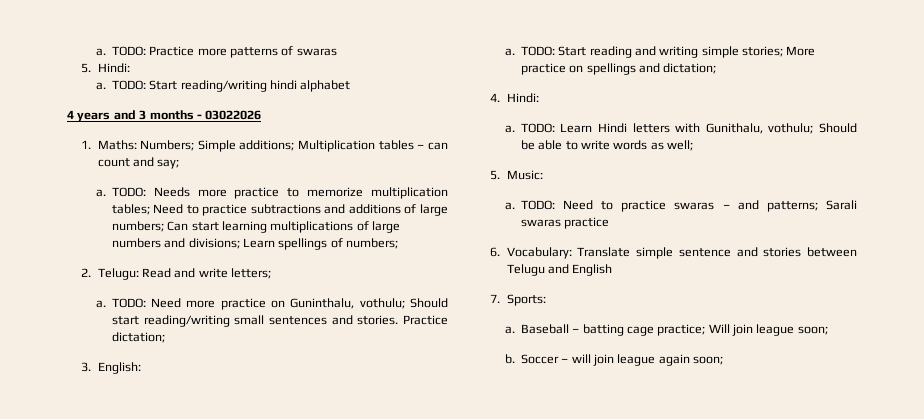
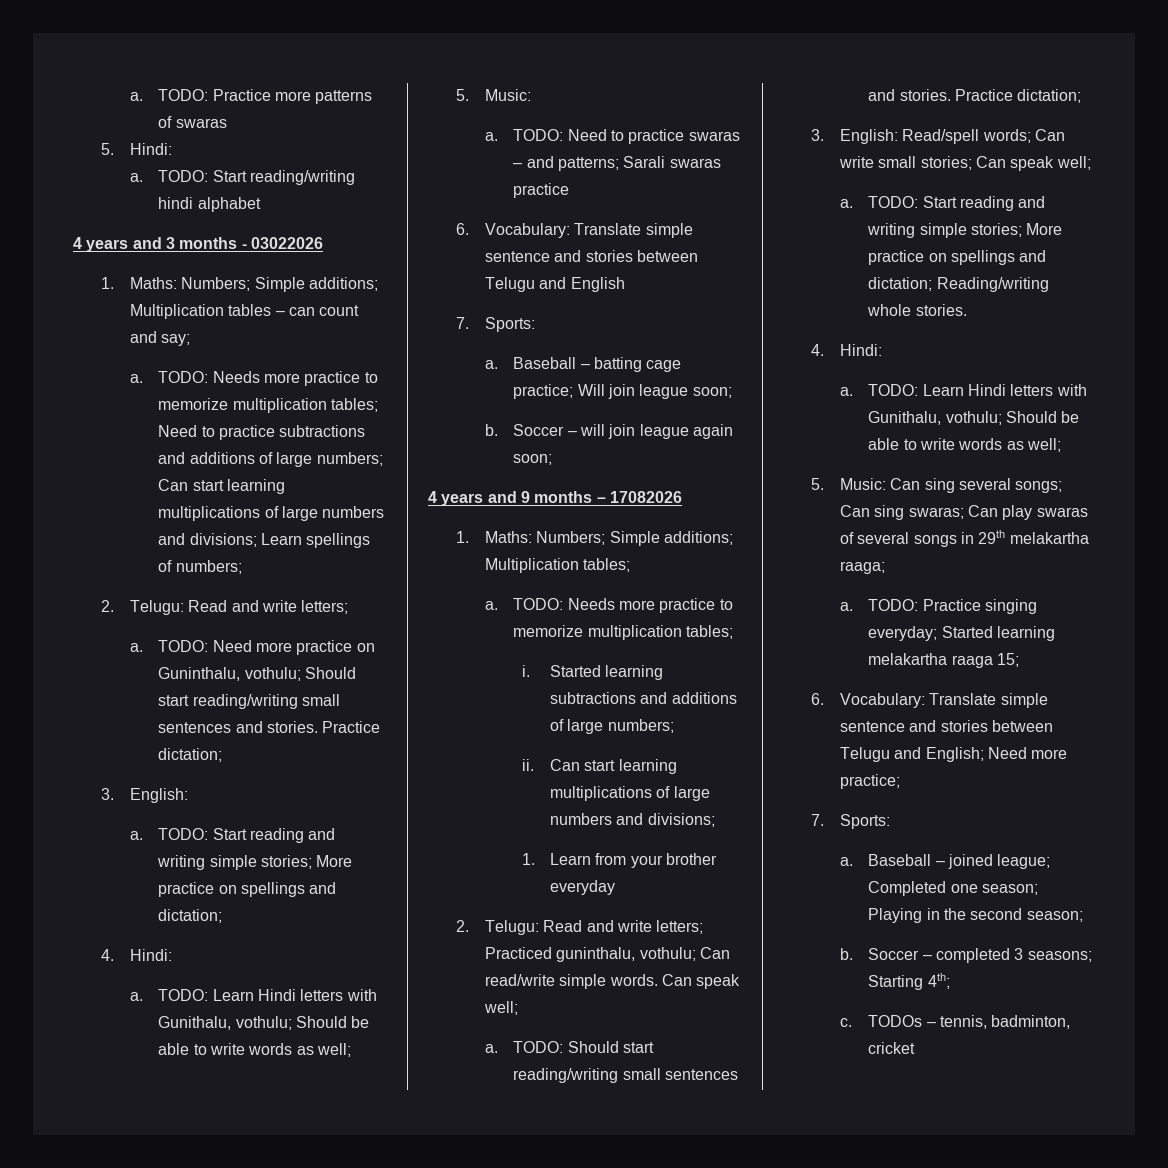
+ 4 years and 9 months – 17082026
+ 1. Maths: Numbers; Simple additions; Multiplication tables;
+ a. TODO: Needs more practice to memorize multiplication tables;
+ i. Started learning subtractions and additions of large numbers;
+ ii. Can start learning multiplications of large numbers and divisions;
+ 1. Learn from your brother everyday
+ 2. Telugu: Read and write letters; Practiced guninthalu, vothulu; Can read/write simple words. Can speak well;
+ a. TODO: Should start reading/writing small sentences and stories. Practice dictation;
+ 3. English: Read/spell words; Can write small stories; Can speak well;
+ a. TODO: Start reading and writing simple stories; More practice on spellings and dictation; Reading/writing whole stories.
+ 4. Hindi:
+ a. TODO: Learn Hindi letters with Gunithalu, vothulu; Should be able to write words as well;
+ 5. Music: Can sing several songs; Can sing swaras; Can play swaras of several songs in 29th melakartha raaga;
+ a. TODO: Practice singing everyday; Started learning melakartha raaga 15;
+ 6. Vocabulary: Translate simple sentence and stories between Telugu and English; Need more practice;
+ 7. Sports:
+ a. Baseball – joined league; Completed one season; Playing in the second season;
+ b. Soccer – completed 3 seasons; Starting 4th;
+ c. TODOs – tennis, badminton, cricket

